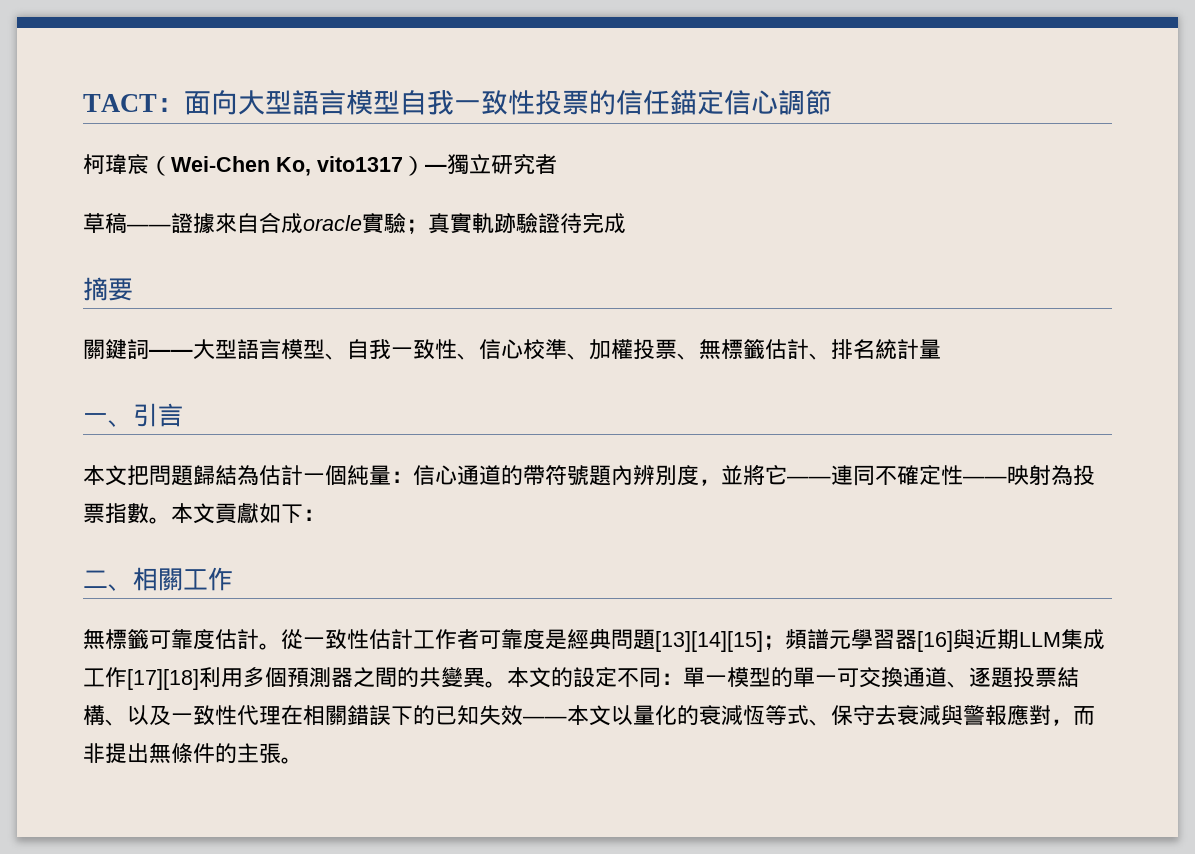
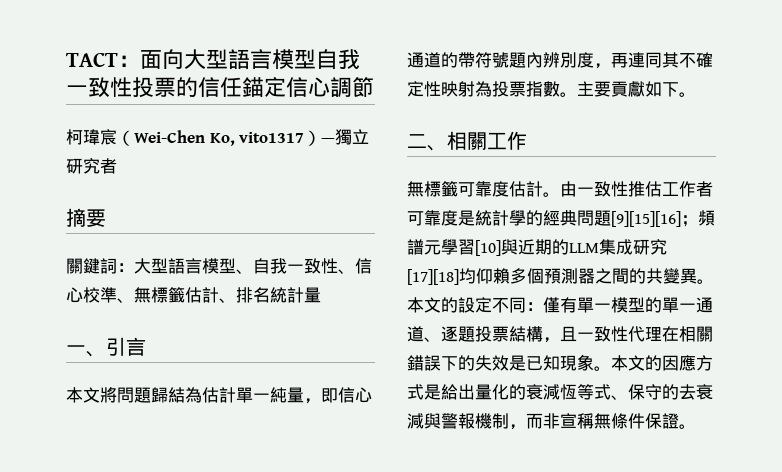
- 草稿——證據來自合成oracle實驗；真實軌跡驗證待完成
- 關鍵詞——大型語言模型、自我一致性、信心校準、加權投票、無標籤估計、排名統計量
+ 關鍵詞：大型語言模型、自我一致性、信心校準、無標籤估計、排名統計量
- 本文把問題歸結為估計一個純量：信心通道的帶符號題內辨別度，並將它——連同不確定性——映射為投票指數。
+ 本文將問題歸結為估計單一純量，即信心通道的帶符號題內辨別度，再連同其不確定性映射為投票指數。
- 本文貢獻如下：
+ 主要貢獻如下。
- 從一致性估計工作者可靠度是經典問題[13][14][15]；頻譜元學習器[16]與近期LLM集成工作[17][18]利用多個預測器之間的共變異。
+ 由一致性推估工作者可靠度是統計學的經典問題[9][15][16]；頻譜元學習[10]與近期的LLM集成研究[17][18]均仰賴多個預測器之間的共變異。
- 本文的設定不同：單一模型的單一可交換通道、逐題投票結構、以及一致性代理在相關錯誤下的已知失效——本文以量化的衰減恆等式、保守去衰減與警報應對，而非提出無條件的主張。
+ 本文的設定不同：僅有單一模型的單一通道、逐題投票結構，且一致性代理在相關錯誤下的失效是已知現象。本文的因應方式是給出量化的衰減恆等式、保守的去衰減與警報機制，而非宣稱無條件保證。

